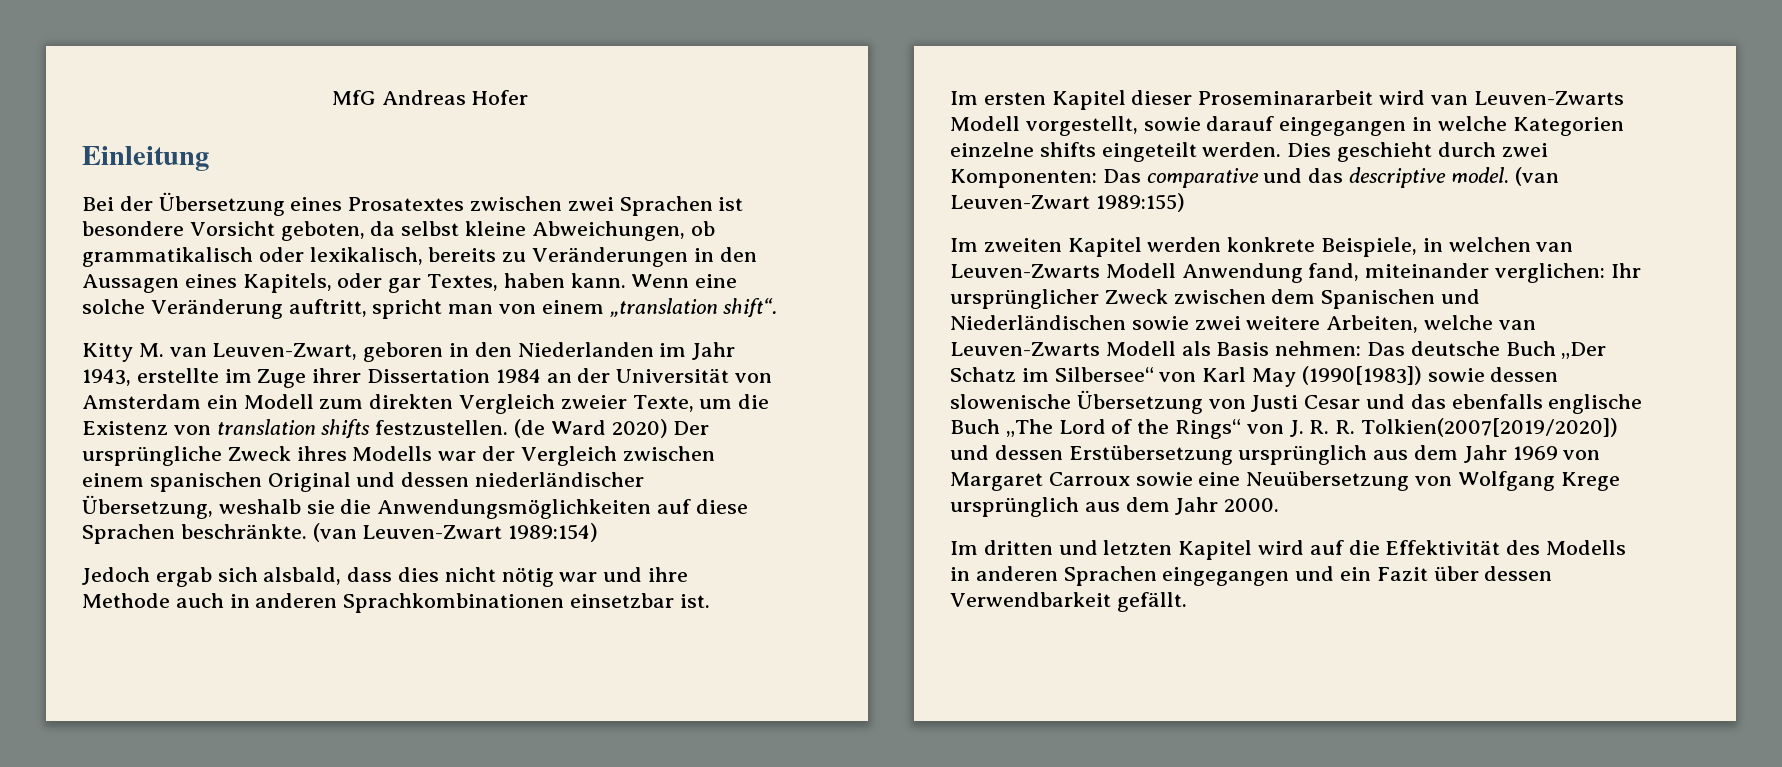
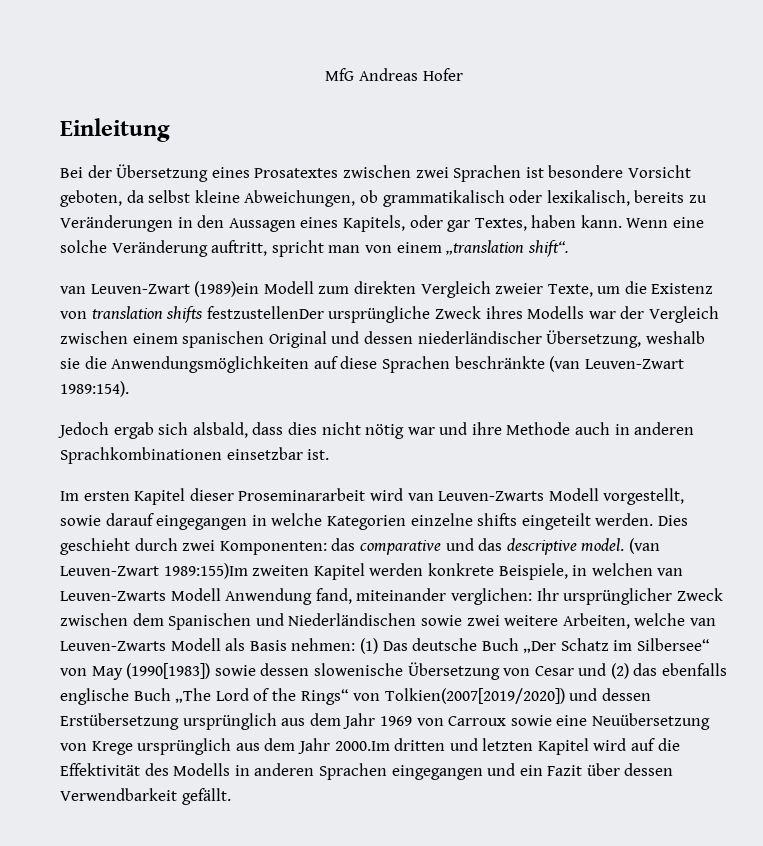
- Kitty M. van Leuven-Zwart, geboren in den Niederlanden im Jahr 1943, erstellte im Zuge ihrer Dissertation 1984 an der Universität von Amsterdam ein Modell zum direkten Vergleich zweier Texte, um die Existenz von translation shifts festzustellen. (de Ward 2020) Der ursprüngliche Zweck ihres Modells war der Vergleich zwischen einem spanischen Original und dessen niederländischer Übersetzung, weshalb sie die Anwendungsmöglichkeiten auf diese Sprachen beschränkte. (van Leuven-Zwart 1989:154)
+ van Leuven-Zwart (1989)ein Modell zum direkten Vergleich zweier Texte, um die Existenz von translation shifts festzustellenDer ursprüngliche Zweck ihres Modells war der Vergleich zwischen einem spanischen Original und dessen niederländischer Übersetzung, weshalb sie die Anwendungsmöglichkeiten auf diese Sprachen beschränkte (van Leuven-Zwart 1989:154).
- Dies geschieht durch zwei Komponenten: Das comparative und das descriptive model.
+ Dies geschieht durch zwei Komponenten: das comparative und das descriptive model.
- (van Leuven-Zwart 1989:155)
- Im zweiten Kapitel werden konkrete Beispiele, in welchen van Leuven-Zwarts Modell Anwendung fand, miteinander verglichen:
+ (van Leuven-Zwart 1989:155)Im zweiten Kapitel werden konkrete Beispiele, in welchen van Leuven-Zwarts Modell Anwendung fand, miteinander verglichen:
- Das deutsche Buch „Der Schatz im Silbersee“ von Karl May (1990[1983]) sowie dessen slowenische Übersetzung von Justi Cesar und das ebenfalls englische Buch „The Lord of the Rings“ von J. R. R. Tolkien(2007[2019/2020]) und dessen Erstübersetzung ursprünglich aus dem Jahr 1969 von Margaret Carroux sowie eine Neuübersetzung von Wolfgang Krege ursprünglich aus dem Jahr 2000.
- Im dritten und letzten Kapitel wird auf die Effektivität des Modells in anderen Sprachen eingegangen und ein Fazit über dessen Verwendbarkeit gefällt.
+ (1) Das deutsche Buch „Der Schatz im Silbersee“ von May (1990[1983]) sowie dessen slowenische Übersetzung von Cesar und (2) das ebenfalls englische Buch „The Lord of the Rings“ von Tolkien(2007[2019/2020]) und dessen Erstübersetzung ursprünglich aus dem Jahr 1969 von Carroux sowie eine Neuübersetzung von Krege ursprünglich aus dem Jahr 2000.Im dritten und letzten Kapitel wird auf die Effektivität des Modells in anderen Sprachen eingegangen und ein Fazit über dessen Verwendbarkeit gefällt.

